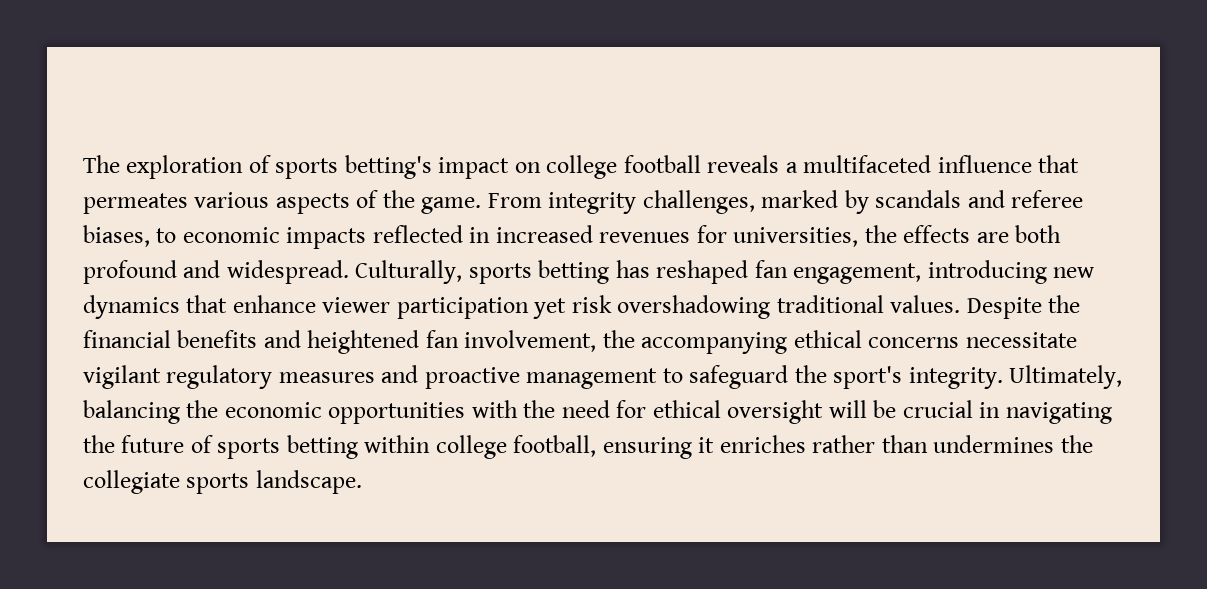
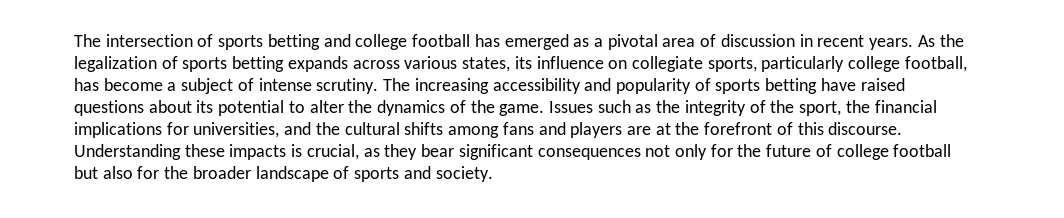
- The exploration of sports betting's impact on college football reveals a multifaceted influence that permeates various aspects of the game. From integrity challenges, marked by scandals and referee biases, to economic impacts reflected in increased revenues for universities, the effects are both profound and widespread. Culturally, sports betting has reshaped fan engagement, introducing new dynamics that enhance viewer participation yet risk overshadowing traditional values. Despite the financial benefits and heightened fan involvement, the accompanying ethical concerns necessitate vigilant regulatory measures and proactive management to safeguard the sport's integrity. Ultimately, balancing the economic opportunities with the need for ethical oversight will be crucial in navigating the future of sports betting within college football, ensuring it enriches rather than undermines the collegiate sports landscape.
+ The intersection of sports betting and college football has emerged as a pivotal area of discussion in recent years. As the legalization of sports betting expands across various states, its influence on collegiate sports, particularly college football, has become a subject of intense scrutiny. The increasing accessibility and popularity of sports betting have raised questions about its potential to alter the dynamics of the game. Issues such as the integrity of the sport, the financial implications for universities, and the cultural shifts among fans and players are at the forefront of this discourse. Understanding these impacts is crucial, as they bear significant consequences not only for the future of college football but also for the broader landscape of sports and society.

